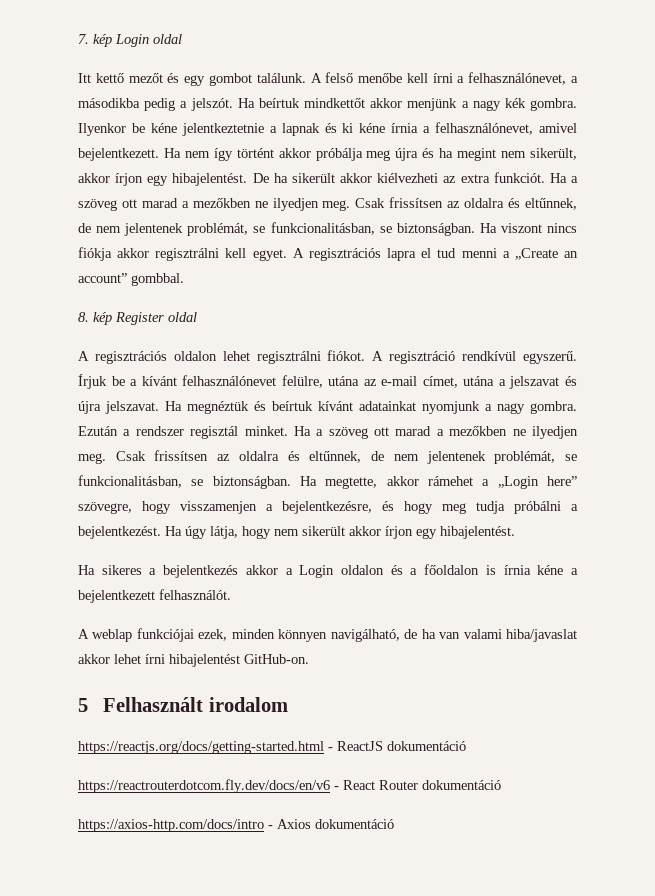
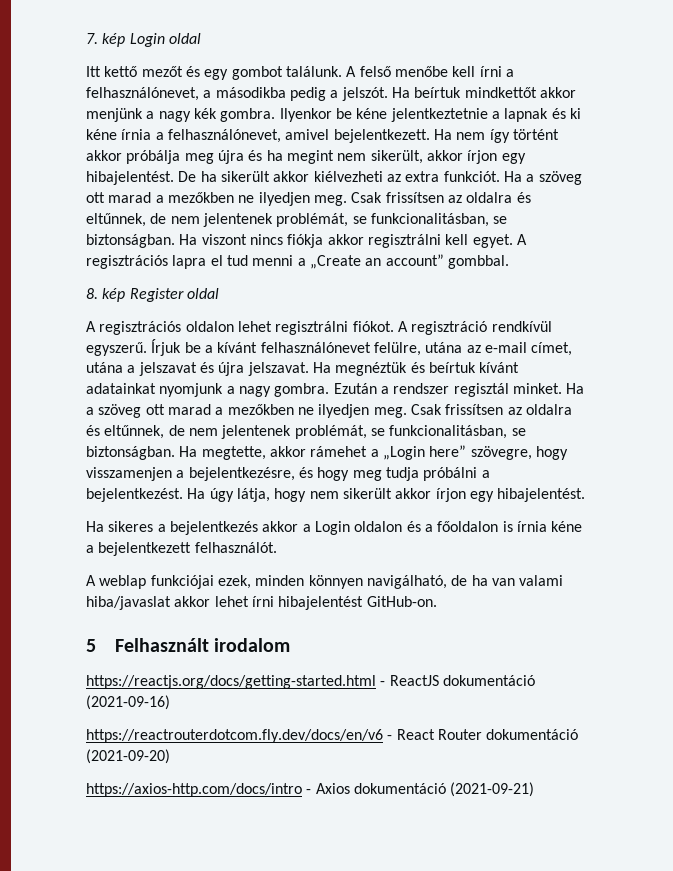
- https://reactjs.org/docs/getting-started.html - ReactJS dokumentáció
+ https://reactjs.org/docs/getting-started.html - ReactJS dokumentáció (2021-09-16)
- https://reactrouterdotcom.fly.dev/docs/en/v6 - React Router dokumentáció
+ https://reactrouterdotcom.fly.dev/docs/en/v6 - React Router dokumentáció (2021-09-20)
- https://axios-http.com/docs/intro - Axios dokumentáció
+ https://axios-http.com/docs/intro - Axios dokumentáció (2021-09-21)

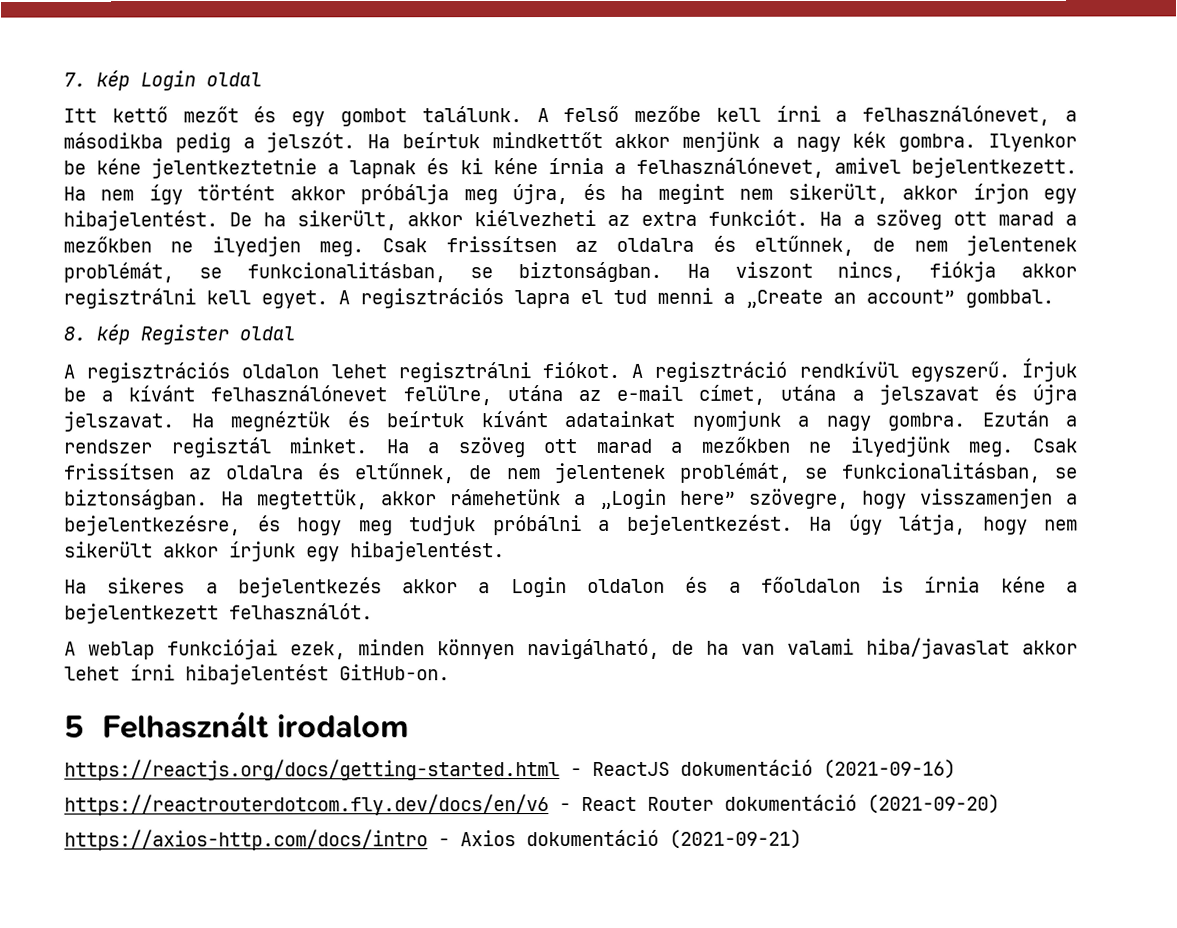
- A felső menőbe kell írni a felhasználónevet, a másodikba pedig a jelszót.
+ A felső mezőbe kell írni a felhasználónevet, a másodikba pedig a jelszót.
- Ha nem így történt akkor próbálja meg újra és ha megint nem sikerült, akkor írjon egy hibajelentést.
+ Ha nem így történt akkor próbálja meg újra, és ha megint nem sikerült, akkor írjon egy hibajelentést.
- De ha sikerült akkor kiélvezheti az extra funkciót.
+ De ha sikerült, akkor kiélvezheti az extra funkciót.
- Ha viszont nincs fiókja akkor regisztrálni kell egyet.
+ Ha viszont nincs, fiókja akkor regisztrálni kell egyet.
- Ezután a rendszer regisztál minket. Ha a szöveg ott marad a mezőkben ne ilyedjen meg.
+ Ezután a rendszer regisztál minket. Ha a szöveg ott marad a mezőkben ne ilyedjünk meg.
- Ha megtette, akkor rámehet a „Login here” szövegre, hogy visszamenjen a bejelentkezésre, és hogy meg tudja próbálni a bejelentkezést.
+ Ha megtettük, akkor rámehetünk a „Login here” szövegre, hogy visszamenjen a bejelentkezésre, és hogy meg tudjuk próbálni a bejelentkezést.
- Ha úgy látja, hogy nem sikerült akkor írjon egy hibajelentést.
+ Ha úgy látja, hogy nem sikerült akkor írjunk egy hibajelentést.

